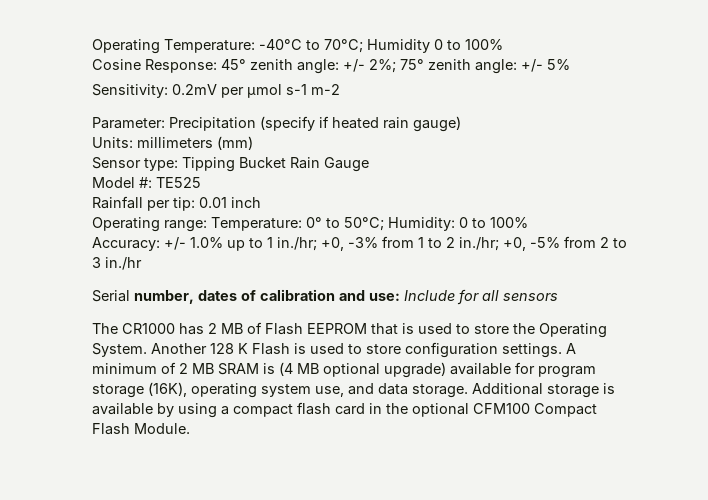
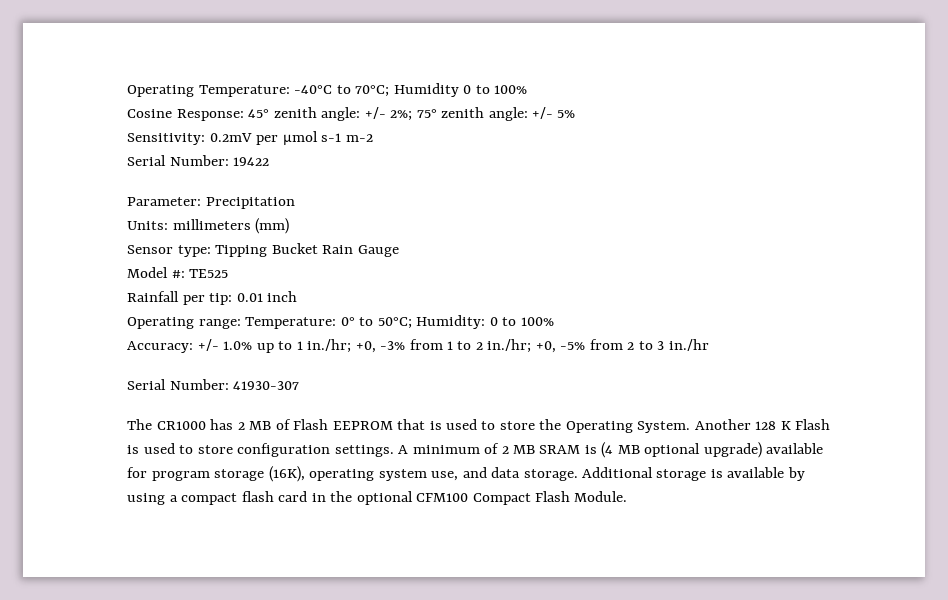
+ Serial Number: 19422
- Parameter: Precipitation (specify if heated rain gauge)
+ Parameter: Precipitation
- Serial number, dates of calibration and use: Include for all sensors
+ Serial Number: 41930-307

